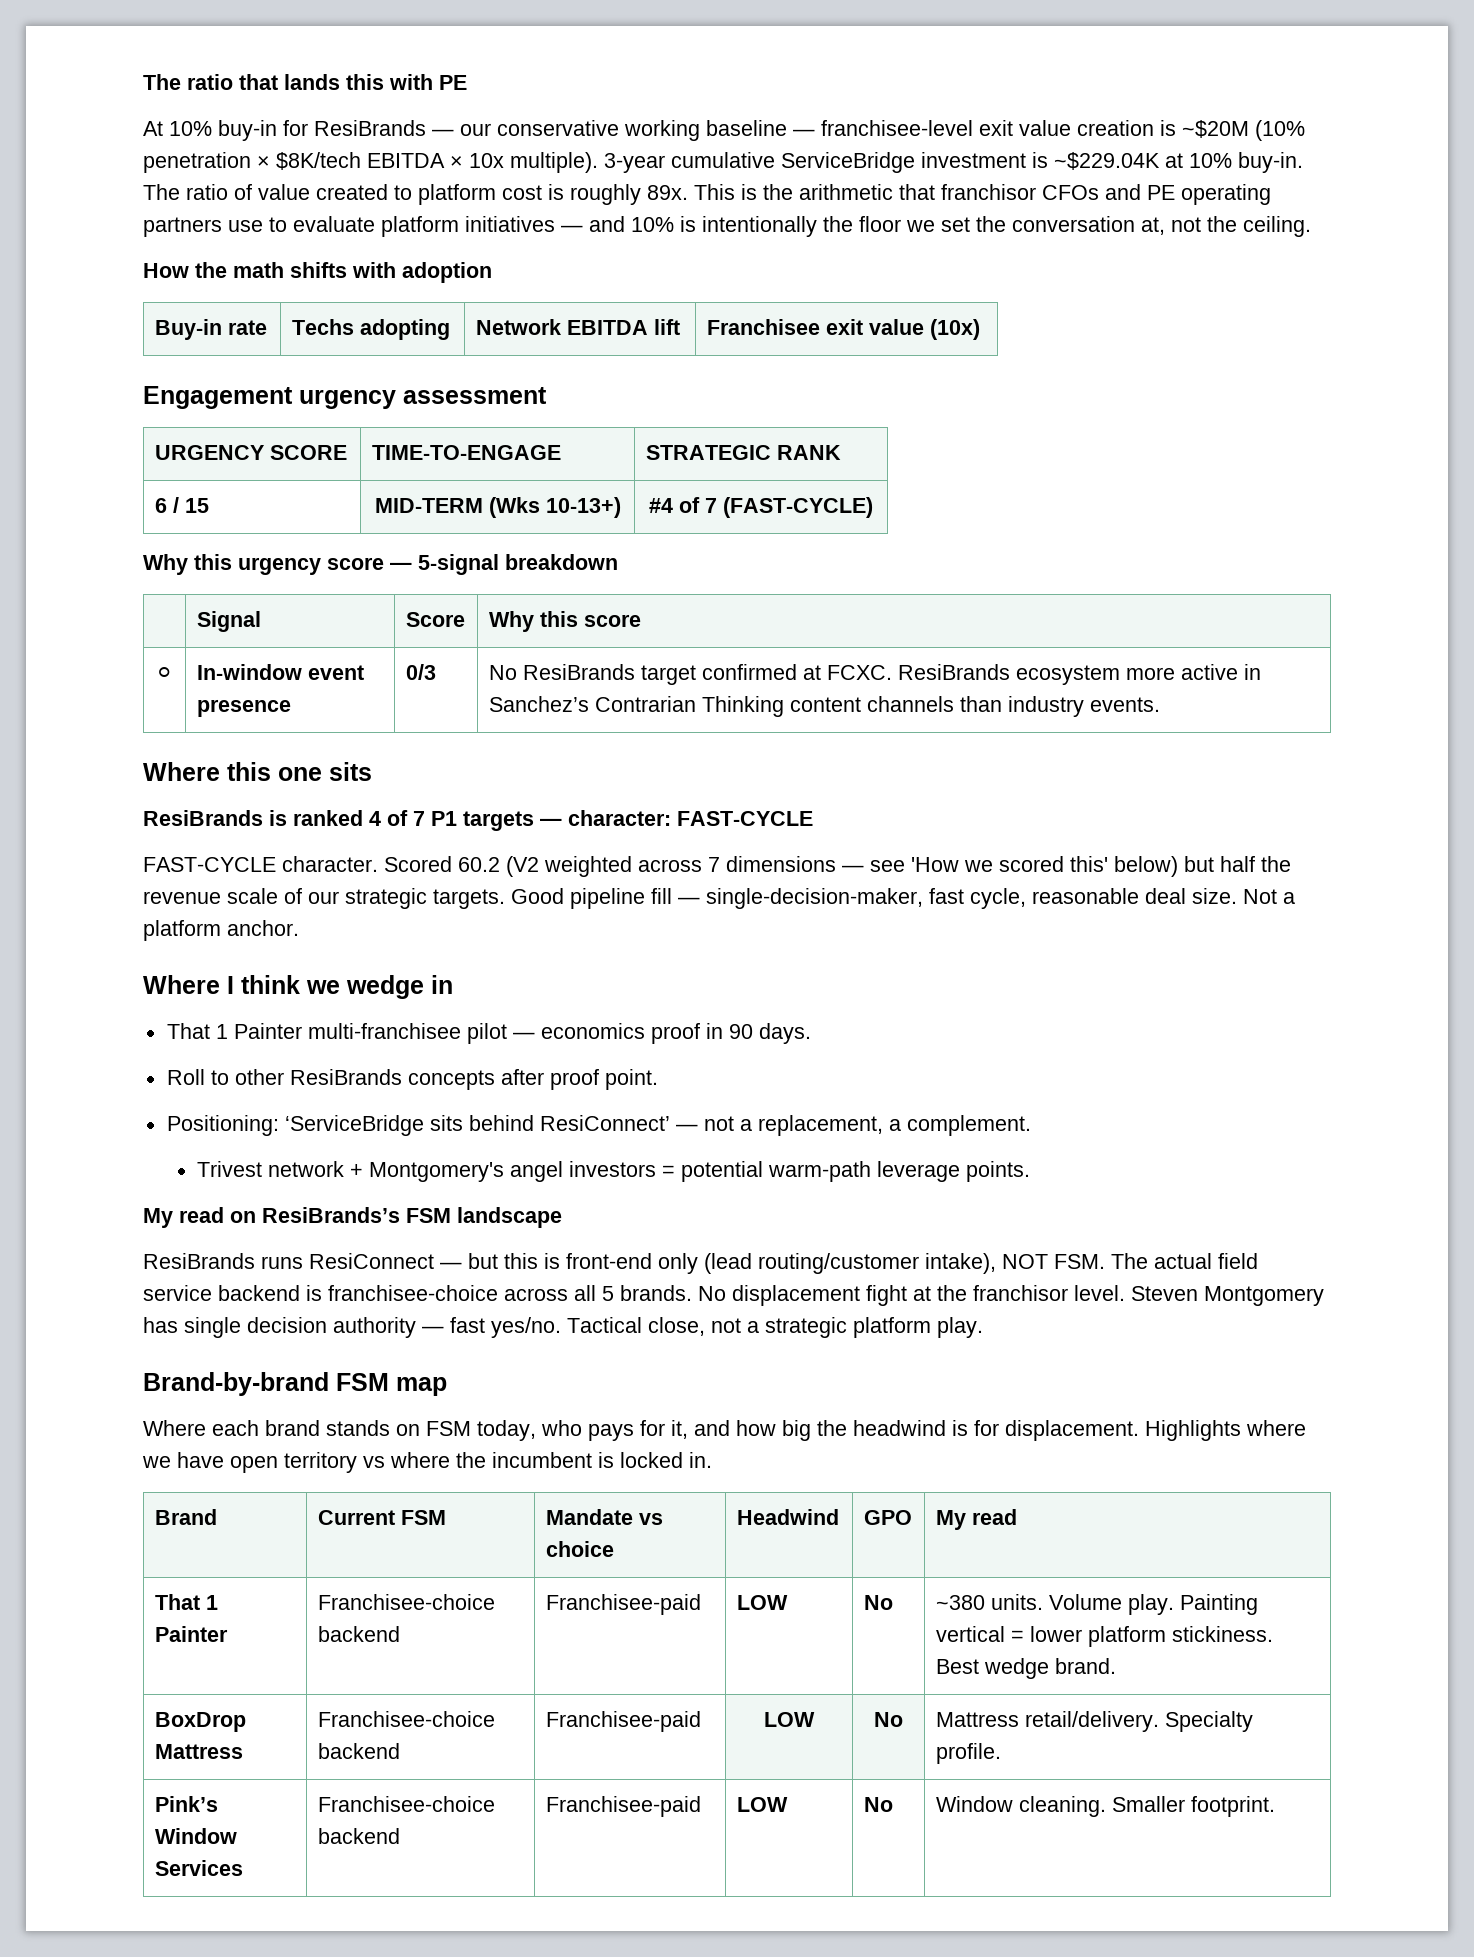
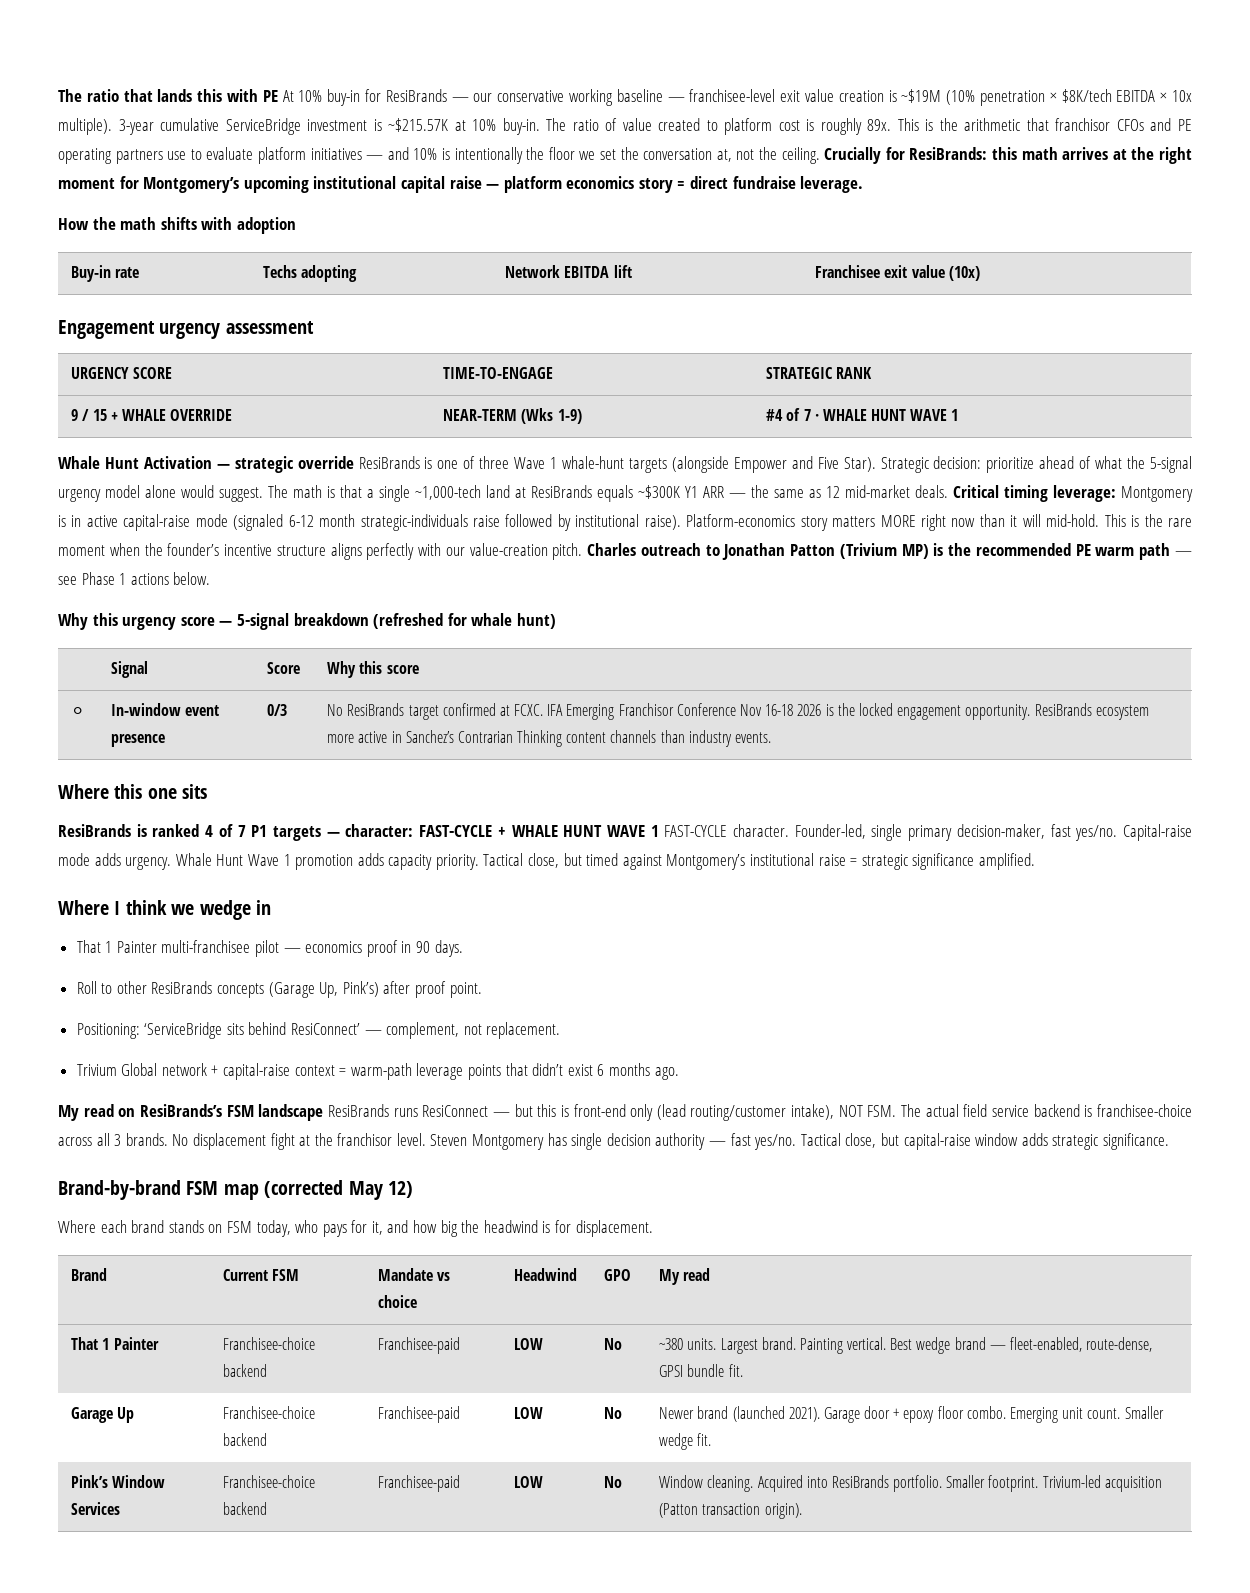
- The ratio that lands this with PE
- At 10% buy-in for ResiBrands — our conservative working baseline — franchisee-level exit value creation is ~$20M (10% penetration × $8K/tech EBITDA × 10x multiple).
+ The ratio that lands this with PE At 10% buy-in for ResiBrands — our conservative working baseline — franchisee-level exit value creation is ~$19M (10% penetration × $8K/tech EBITDA × 10x multiple).
- 3-year cumulative ServiceBridge investment is ~$229.04K at 10% buy-in.
+ 3-year cumulative ServiceBridge investment is ~$215.57K at 10% buy-in.
+ Crucially for ResiBrands: this math arrives at the right moment for Montgomery’s upcoming institutional capital raise — platform economics story = direct fundraise leverage.
- 6 / 15 | MID-TERM (Wks 10-13+) | #4 of 7 (FAST-CYCLE)
+ 9 / 15 + WHALE OVERRIDE | NEAR-TERM (Wks 1-9) | #4 of 7 · WHALE HUNT WAVE 1
+ Whale Hunt Activation — strategic override ResiBrands is one of three Wave 1 whale-hunt targets (alongside Empower and Five Star). Strategic decision: prioritize ahead of what the 5-signal urgency model alone would suggest. The math is that a single ~1,000-tech land at ResiBrands equals ~$300K Y1 ARR — the same as 12 mid-market deals. Critical timing leverage: Montgomery is in active capital-raise mode (signaled 6-12 month strategic-individuals raise followed by institutional raise). Platform-economics story matters MORE right now than it will mid-hold. This is the rare moment when the founder’s incentive structure aligns perfectly with our value-creation pitch. Charles outreach to Jonathan Patton (Trivium MP) is the recommended PE warm path — see Phase 1 actions below.
- Why this urgency score — 5-signal breakdown
+ Why this urgency score — 5-signal breakdown (refreshed for whale hunt)
- ⚪ | In-window event presence | 0/3 | No ResiBrands target confirmed at FCXC. ResiBrands ecosystem more active in Sanchez’s Contrarian Thinking content channels than industry events.
+ ⚪ | In-window event presence | 0/3 | No ResiBrands target confirmed at FCXC. IFA Emerging Franchisor Conference Nov 16-18 2026 is the locked engagement opportunity. ResiBrands ecosystem more active in Sanchez’s Contrarian Thinking content channels than industry events.
- ResiBrands is ranked 4 of 7 P1 targets — character: FAST-CYCLE
- FAST-CYCLE character. Scored 60.2 (V2 weighted across 7 dimensions — see 'How we scored this' below) but half the revenue scale of our strategic targets. Good pipeline fill — single-decision-maker, fast cycle, reasonable deal size. Not a platform anchor.
+ ResiBrands is ranked 4 of 7 P1 targets — character: FAST-CYCLE + WHALE HUNT WAVE 1 FAST-CYCLE character. Founder-led, single primary decision-maker, fast yes/no. Capital-raise mode adds urgency. Whale Hunt Wave 1 promotion adds capacity priority. Tactical close, but timed against Montgomery’s institutional raise = strategic significance amplified.
- Roll to other ResiBrands concepts after proof point.
+ Roll to other ResiBrands concepts (Garage Up, Pink’s) after proof point.
- Positioning: ‘ServiceBridge sits behind ResiConnect’ — not a replacement, a complement.
- Trivest network + Montgomery's angel investors = potential warm-path leverage points.
+ Positioning: ‘ServiceBridge sits behind ResiConnect’ — complement, not replacement.
+ Trivium Global network + capital-raise context = warm-path leverage points that didn’t exist 6 months ago.
- My read on ResiBrands’s FSM landscape
- ResiBrands runs ResiConnect — but this is front-end only (lead routing/customer intake), NOT FSM. The actual field service backend is franchisee-choice across all 5 brands.
+ My read on ResiBrands’s FSM landscape ResiBrands runs ResiConnect — but this is front-end only (lead routing/customer intake), NOT FSM. The actual field service backend is franchisee-choice across all 3 brands.
- Tactical close, not a strategic platform play.
+ Tactical close, but capital-raise window adds strategic significance.
- Brand-by-brand FSM map
+ Brand-by-brand FSM map (corrected May 12)
- Highlights where we have open territory vs where the incumbent is locked in.
- That 1 Painter | Franchisee-choice backend | Franchisee-paid | LOW | No | ~380 units. Volume play. Painting vertical = lower platform stickiness. Best wedge brand.
- BoxDrop Mattress | Franchisee-choice backend | Franchisee-paid | LOW | No | Mattress retail/delivery. Specialty profile.
+ That 1 Painter | Franchisee-choice backend | Franchisee-paid | LOW | No | ~380 units. Largest brand. Painting vertical. Best wedge brand — fleet-enabled, route-dense, GPSI bundle fit.
+ Garage Up | Franchisee-choice backend | Franchisee-paid | LOW | No | Newer brand (launched 2021). Garage door + epoxy floor combo. Emerging unit count. Smaller wedge fit.
- Pink’s Window Services | Franchisee-choice backend | Franchisee-paid | LOW | No | Window cleaning. Smaller footprint.
+ Pink’s Window Services | Franchisee-choice backend | Franchisee-paid | LOW | No | Window cleaning. Acquired into ResiBrands portfolio. Smaller footprint. Trivium-led acquisition (Patton transaction origin).

